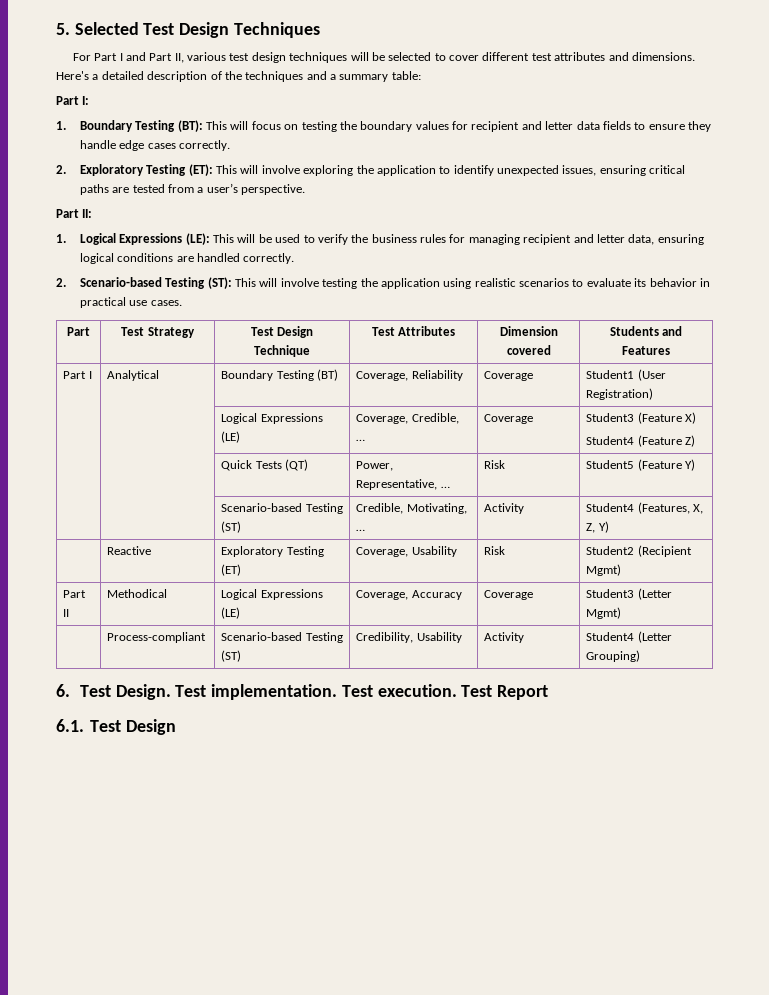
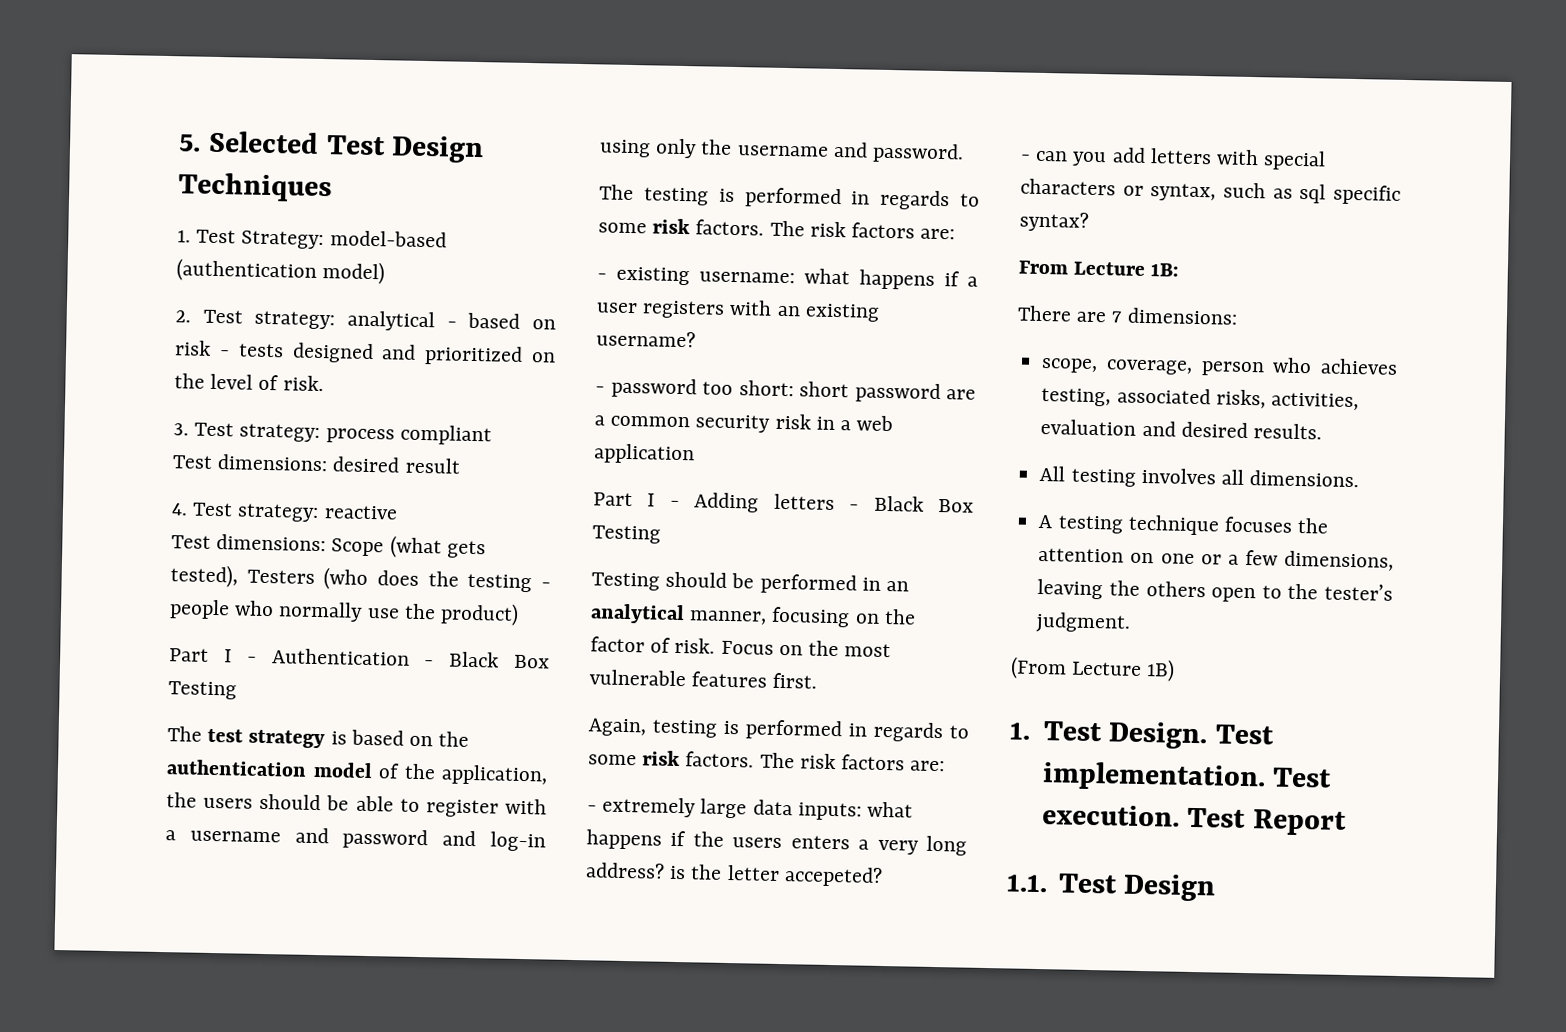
- For Part I and Part II, various test design techniques will be selected to cover different test attributes and dimensions. Here's a detailed description of the techniques and a summary table:
- Part I:
- 1. Boundary Testing (BT): This will focus on testing the boundary values for recipient and letter data fields to ensure they handle edge cases correctly.
- 2. Exploratory Testing (ET): This will involve exploring the application to identify unexpected issues, ensuring critical paths are tested from a user’s perspective.
- Part II:
- 1. Logical Expressions (LE): This will be used to verify the business rules for managing recipient and letter data, ensuring logical conditions are handled correctly.
- 2. Scenario-based Testing (ST): This will involve testing the application using realistic scenarios to evaluate its behavior in practical use cases.
- Part | Test Strategy | Test Design Technique | Test Attributes | Dimension covered | Students and Features
- Part I | Analytical | Boundary Testing (BT) | Coverage, Reliability | Coverage | Student1 (User Registration)
- | | Logical Expressions (LE) | Coverage, Credible, … | Coverage | Student3 (Feature X)
- Student4 (Feature Z)
- | | Quick Tests (QT) | Power, Representative, … | Risk | Student5 (Feature Y)
- | | Scenario-based Testing (ST) | Credible, Motivating, … | Activity | Student4 (Features, X, Z, Y)
- | Reactive | Exploratory Testing (ET) | Coverage, Usability | Risk | Student2 (Recipient Mgmt)
- Part II | Methodical | Logical Expressions (LE) | Coverage, Accuracy | Coverage | Student3 (Letter Mgmt)
- | Process-compliant | Scenario-based Testing (ST) | Credibility, Usability | Activity | Student4 (Letter Grouping)
- 6. Test Design.
+ 1. Test Strategy: model-based (authentication model)
+ 2. Test strategy: analytical - based on risk - tests designed and prioritized on the level of risk.
+ 3. Test strategy: process compliant
+ Test dimensions: desired result
+ 4. Test strategy: reactive
+ Test dimensions: Scope (what gets tested), Testers (who does the testing - people who normally use the product)
+ Part I - Authentication - Black Box Testing
+ The test strategy is based on the authentication model of the application, the users should be able to register with a username and password and log-in using only the username and password.
+ The testing is performed in regards to some risk factors. The risk factors are:
+ - existing username: what happens if a user registers with an existing username?
+ - password too short: short password are a common security risk in a web application
+ Part I - Adding letters - Black Box Testing
+ Testing should be performed in an analytical manner, focusing on the factor of risk. Focus on the most vulnerable features first.
+ Again, testing is performed in regards to some risk factors. The risk factors are:
+ - extremely large data inputs: what happens if the users enters a very long address? is the letter accepeted?
+ - can you add letters with special characters or syntax, such as sql specific syntax?
+ From Lecture 1B:
+ There are 7 dimensions:
+ scope, coverage, person who achieves testing, associated risks, activities, evaluation and desired results.
+ All testing involves all dimensions.
+ A testing technique focuses the attention on one or a few dimensions, leaving the others open to the tester’s judgment.
+ (From Lecture 1B)
+ 1. Test Design.
- 6.1. Test Design
+ 1.1. Test Design

